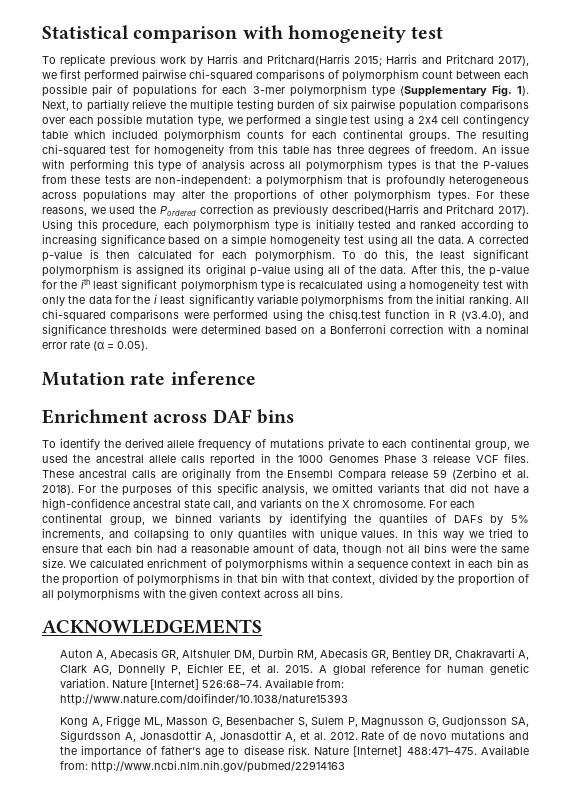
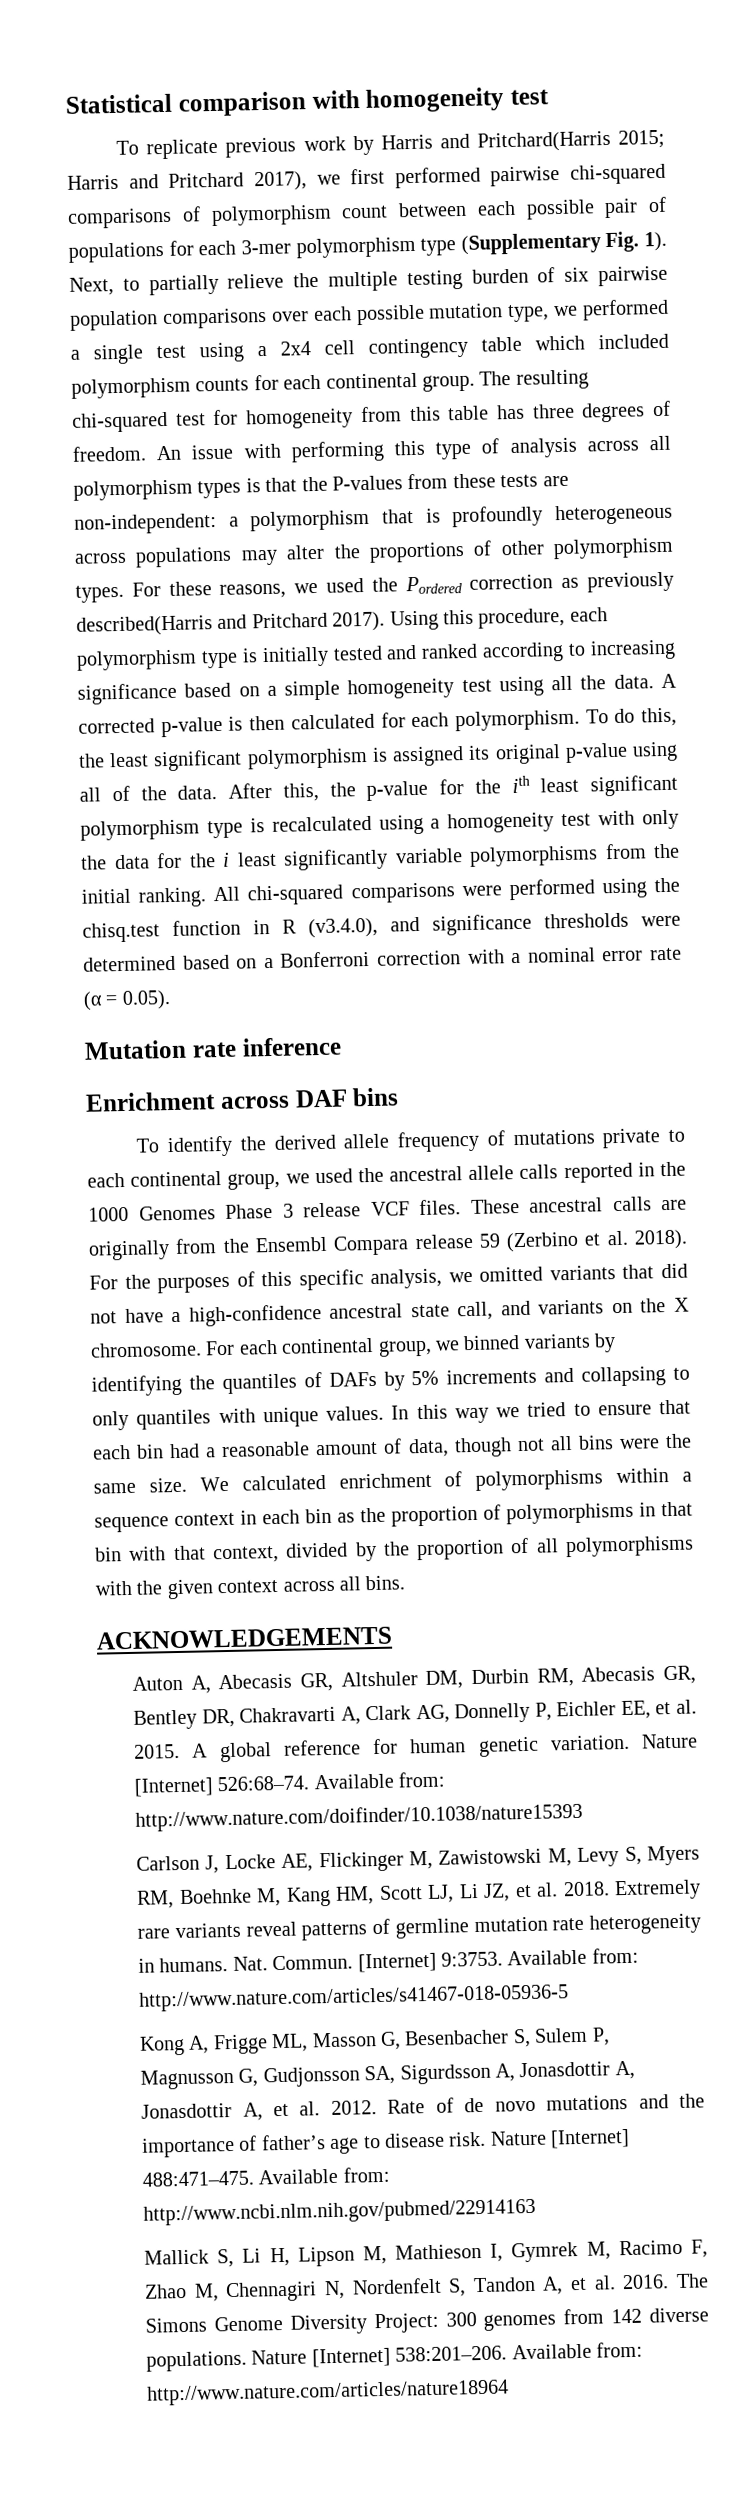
- Next, to partially relieve the multiple testing burden of six pairwise population comparisons over each possible mutation type, we performed a single test using a 2x4 cell contingency table which included polymorphism counts for each continental groups.
+ Next, to partially relieve the multiple testing burden of six pairwise population comparisons over each possible mutation type, we performed a single test using a 2x4 cell contingency table which included polymorphism counts for each continental group.
- For each continental group, we binned variants by identifying the quantiles of DAFs by 5% increments, and collapsing to only quantiles with unique values.
+ For each continental group, we binned variants by identifying the quantiles of DAFs by 5% increments and collapsing to only quantiles with unique values.
+ Carlson J, Locke AE, Flickinger M, Zawistowski M, Levy S, Myers RM, Boehnke M, Kang HM, Scott LJ, Li JZ, et al. 2018. Extremely rare variants reveal patterns of germline mutation rate heterogeneity in humans. Nat. Commun. [Internet] 9:3753. Available from: http://www.nature.com/articles/s41467-018-05936-5
+ Mallick S, Li H, Lipson M, Mathieson I, Gymrek M, Racimo F, Zhao M, Chennagiri N, Nordenfelt S, Tandon A, et al. 2016. The Simons Genome Diversity Project: 300 genomes from 142 diverse populations. Nature [Internet] 538:201–206. Available from: http://www.nature.com/articles/nature18964

